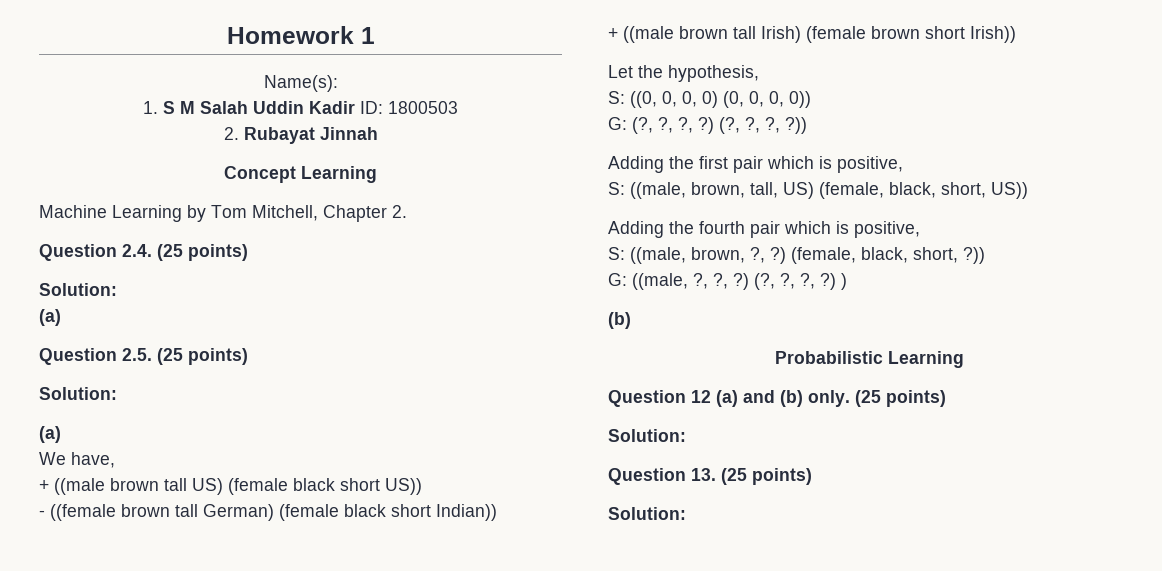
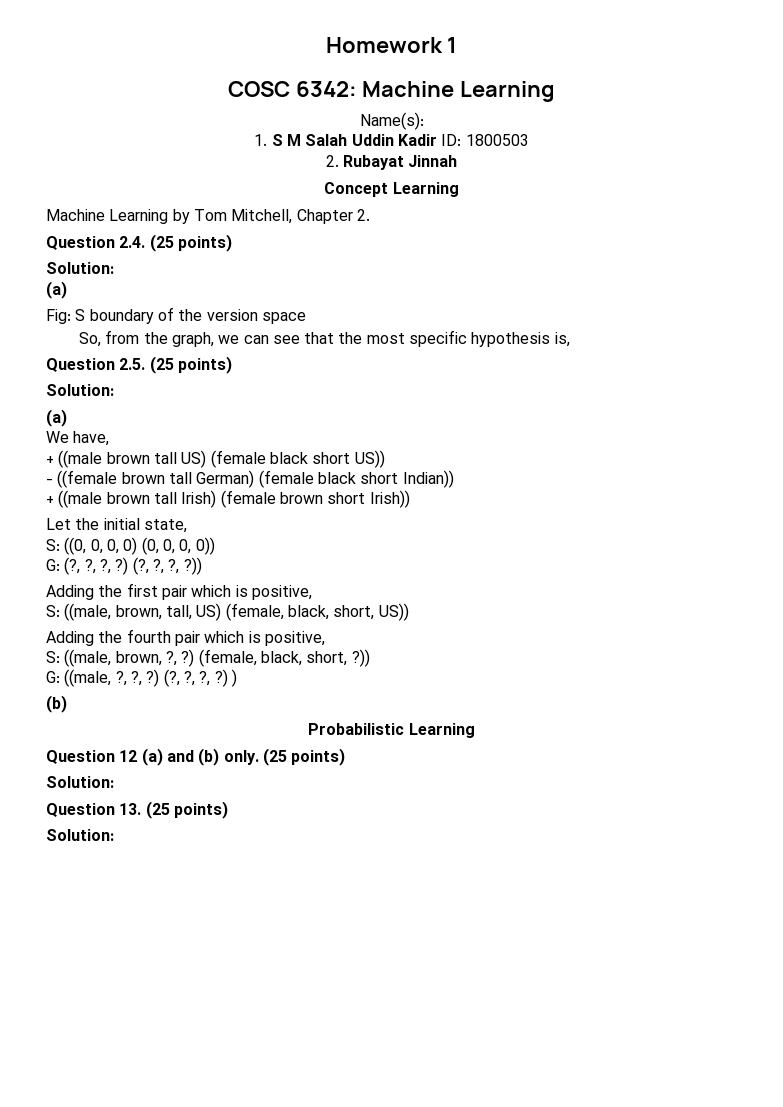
+ COSC 6342: Machine Learning
+ Fig: S boundary of the version space
+ So, from the graph, we can see that the most specific hypothesis is,
- Let the hypothesis,
+ Let the initial state,

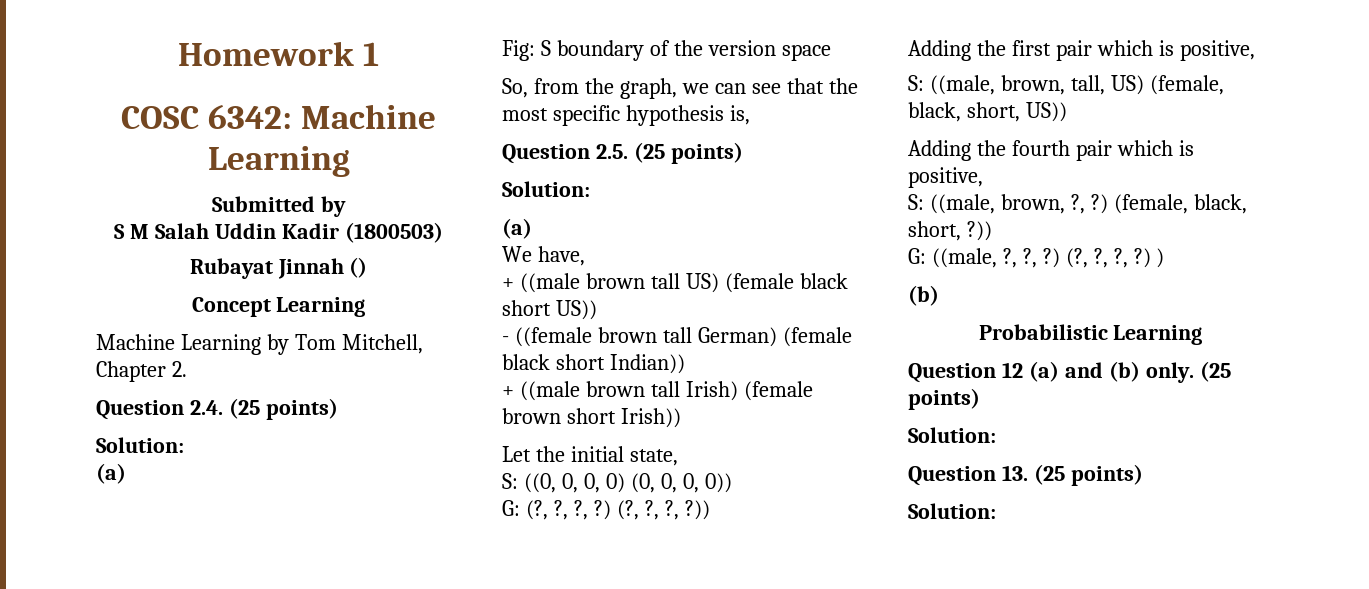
- Name(s):
- 1. S M Salah Uddin Kadir ID: 1800503
- 2. Rubayat Jinnah
+ Submitted by
+ S M Salah Uddin Kadir (1800503)
+ Rubayat Jinnah ()

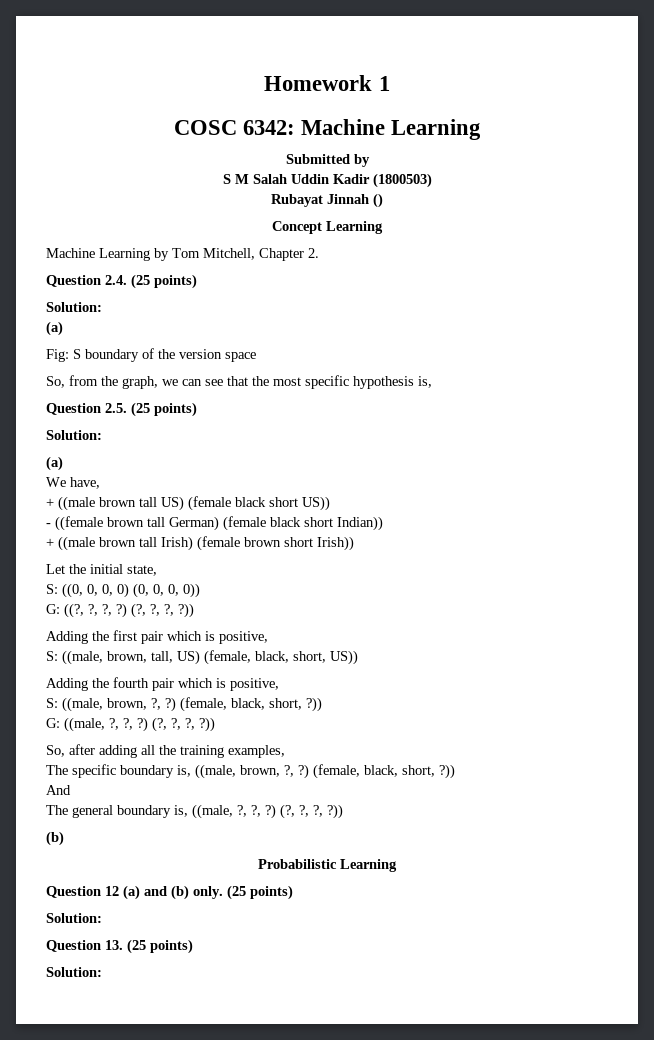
- G: (?, ?, ?, ?)
+ G: ((?, ?, ?, ?)
- G: ((male, ?, ?, ?) (?, ?, ?, ?) )
+ G: ((male, ?, ?, ?) (?, ?, ?, ?))
+ So, after adding all the training examples,
+ The specific boundary is, ((male, brown, ?, ?) (female, black, short, ?))
+ And
+ The general boundary is, ((male, ?, ?, ?) (?, ?, ?, ?))

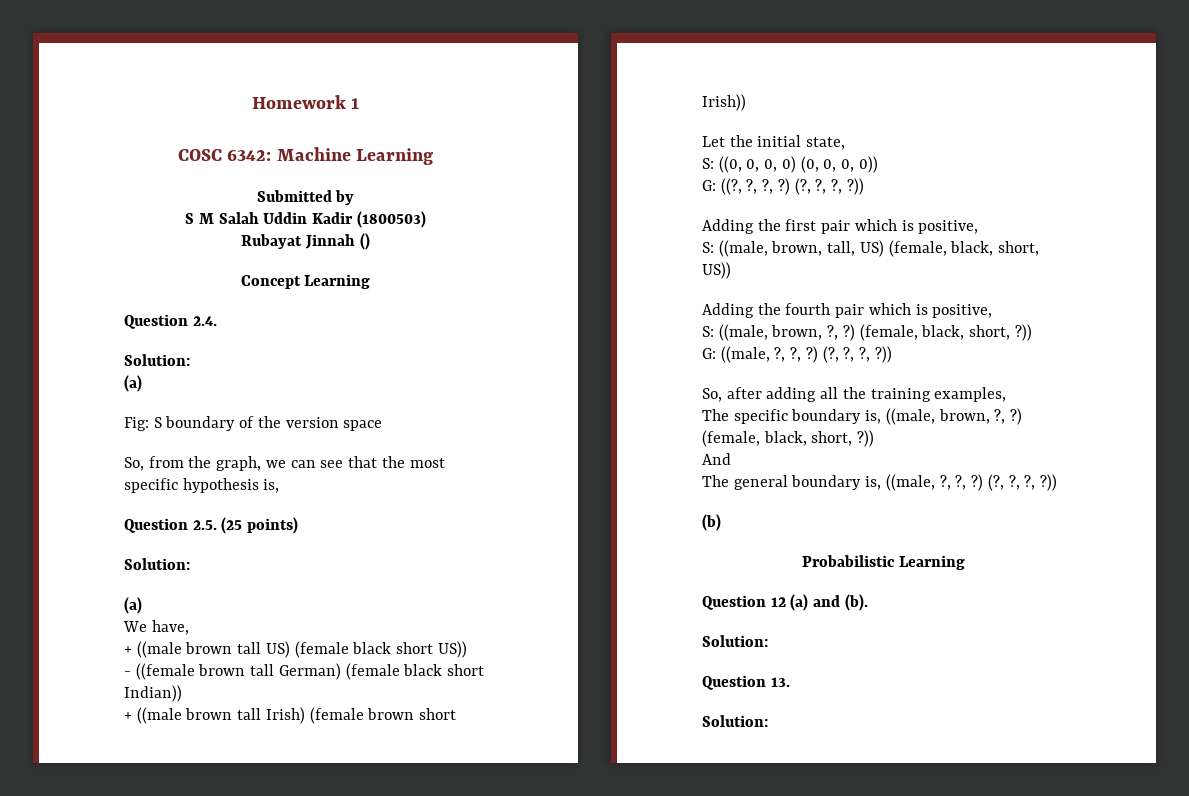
- Machine Learning by Tom Mitchell, Chapter 2.
- Question 2.4. (25 points)
+ Question 2.4.
- Question 12 (a) and (b) only. (25 points)
+ Question 12 (a) and (b).
- Question 13. (25 points)
+ Question 13.

